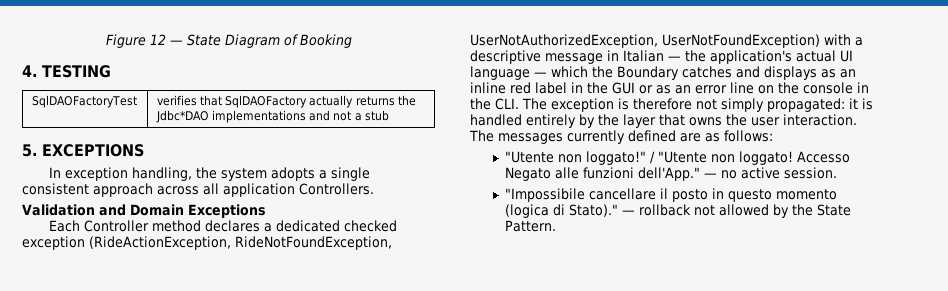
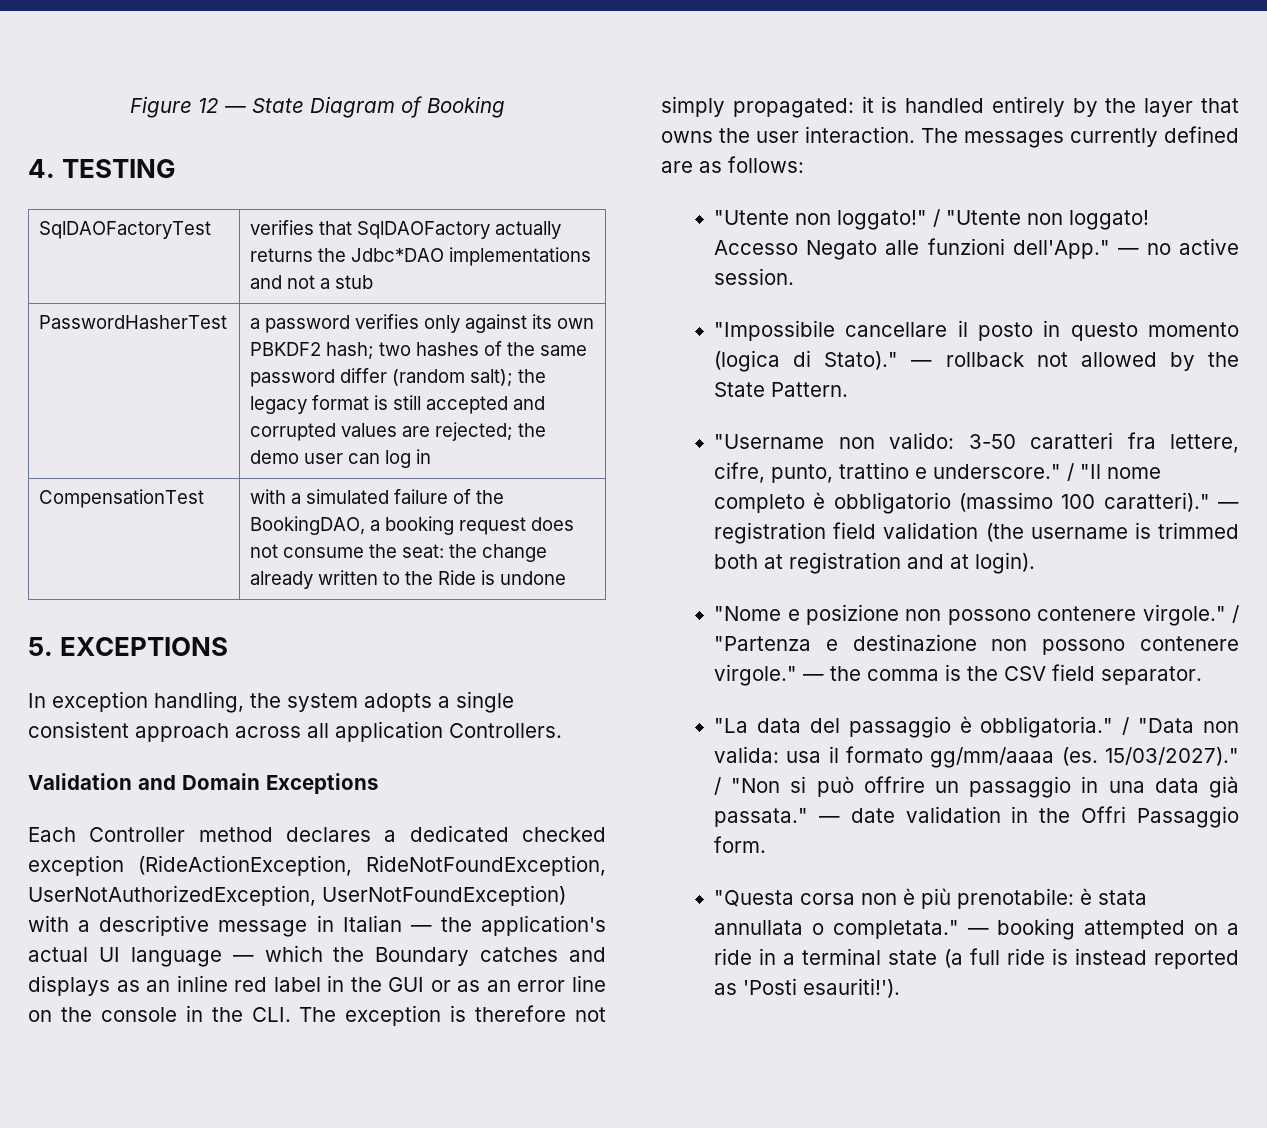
+ PasswordHasherTest | a password verifies only against its own PBKDF2 hash; two hashes of the same password differ (random salt); the legacy format is still accepted and corrupted values are rejected; the demo user can log in
+ CompensationTest | with a simulated failure of the BookingDAO, a booking request does not consume the seat: the change already written to the Ride is undone
+ "Username non valido: 3-50 caratteri fra lettere, cifre, punto, trattino e underscore." / "Il nome completo è obbligatorio (massimo 100 caratteri)." — registration field validation (the username is trimmed both at registration and at login).
+ "Nome e posizione non possono contenere virgole." / "Partenza e destinazione non possono contenere virgole." — the comma is the CSV field separator.
+ "La data del passaggio è obbligatoria." / "Data non valida: usa il formato gg/mm/aaaa (es. 15/03/2027)." / "Non si può offrire un passaggio in una data già passata." — date validation in the Offri Passaggio form.
+ "Questa corsa non è più prenotabile: è stata annullata o completata." — booking attempted on a ride in a terminal state (a full ride is instead reported as 'Posti esauriti!').

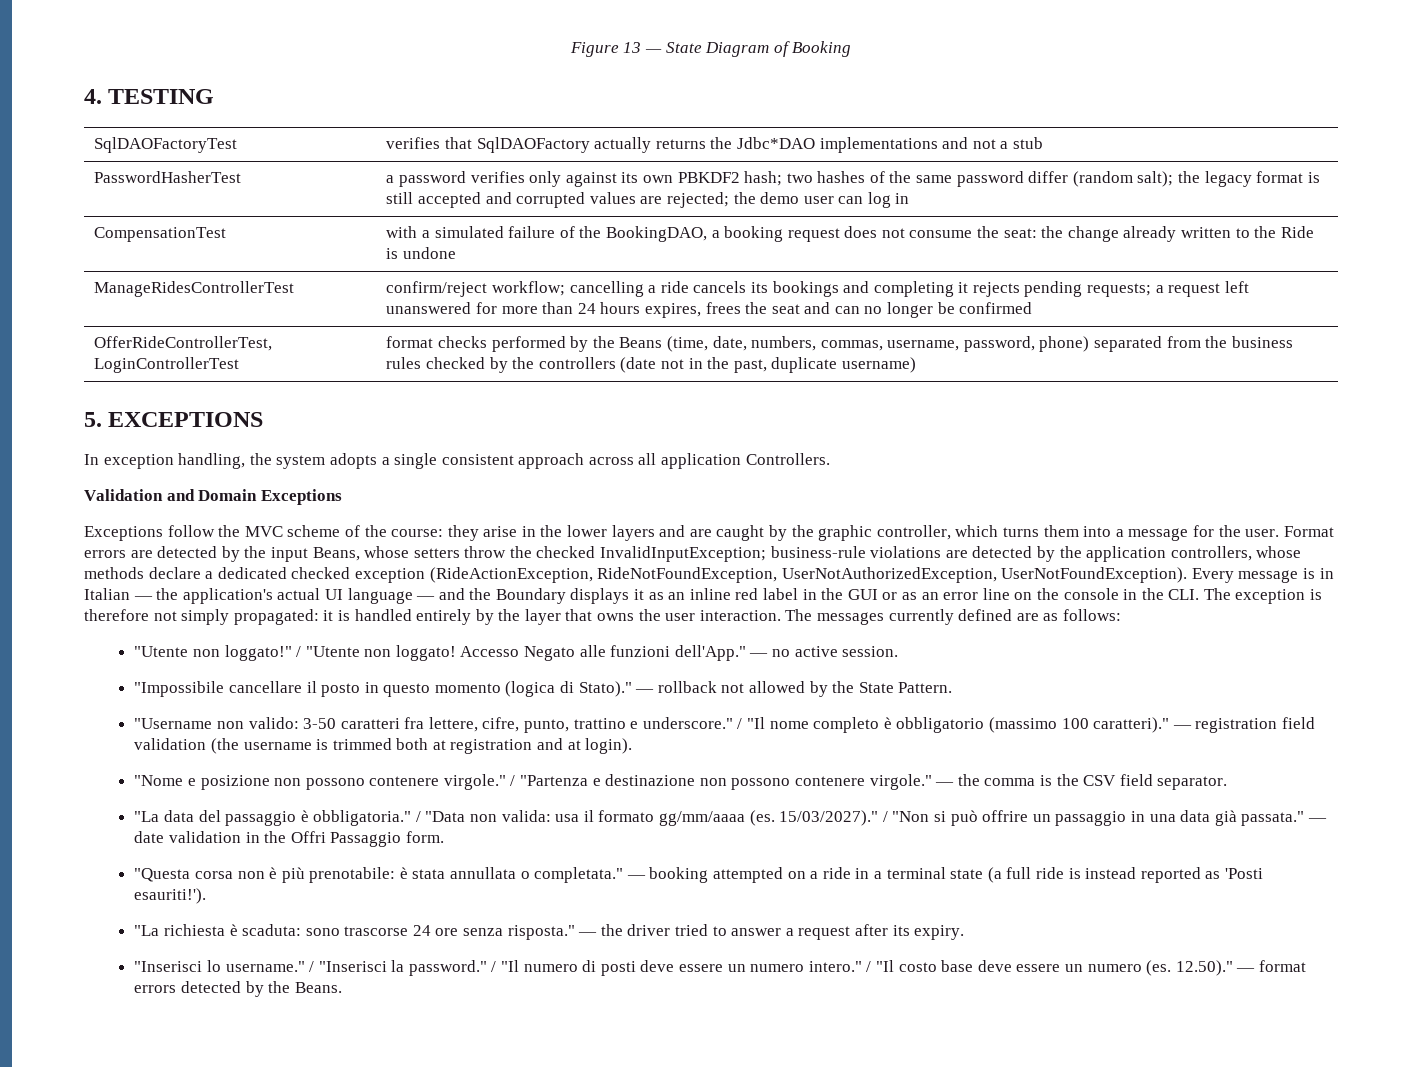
- Figure 12 — State Diagram of Booking
+ Figure 13 — State Diagram of Booking
+ ManageRidesControllerTest | confirm/reject workflow; cancelling a ride cancels its bookings and completing it rejects pending requests; a request left unanswered for more than 24 hours expires, frees the seat and can no longer be confirmed
+ OfferRideControllerTest, LoginControllerTest | format checks performed by the Beans (time, date, numbers, commas, username, password, phone) separated from the business rules checked by the controllers (date not in the past, duplicate username)
- Each Controller method declares a dedicated checked exception (RideActionException, RideNotFoundException, UserNotAuthorizedException, UserNotFoundException) with a descriptive message in Italian — the application's actual UI language — which the Boundary catches and displays as an inline red label in the GUI or as an error line on the console in the CLI. The exception is therefore not simply propagated: it is handled entirely by the layer that owns the user interaction.
+ Exceptions follow the MVC scheme of the course: they arise in the lower layers and are caught by the graphic controller, which turns them into a message for the user. Format errors are detected by the input Beans, whose setters throw the checked InvalidInputException; business-rule violations are detected by the application controllers, whose methods declare a dedicated checked exception (RideActionException, RideNotFoundException, UserNotAuthorizedException, UserNotFoundException). Every message is in Italian — the application's actual UI language — and the Boundary displays it as an inline red label in the GUI or as an error line on the console in the CLI. The exception is therefore not simply propagated: it is handled entirely by the layer that owns the user interaction.
+ "La richiesta è scaduta: sono trascorse 24 ore senza risposta." — the driver tried to answer a request after its expiry.
+ "Inserisci lo username." / "Inserisci la password." / "Il numero di posti deve essere un numero intero." / "Il costo base deve essere un numero (es. 12.50)." — format errors detected by the Beans.

